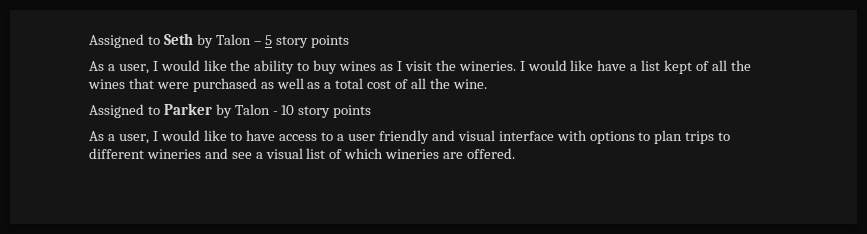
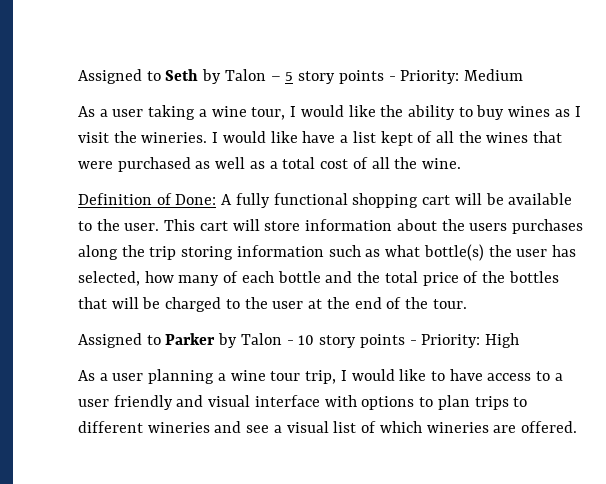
- Assigned to Seth by Talon – 5 story points
- As a user, I would like the ability to buy wines as I visit the wineries.
+ Assigned to Seth by Talon – 5 story points - Priority: Medium
+ As a user taking a wine tour, I would like the ability to buy wines as I visit the wineries.
+ Definition of Done: A fully functional shopping cart will be available to the user. This cart will store information about the users purchases along the trip storing information such as what bottle(s) the user has selected, how many of each bottle and the total price of the bottles that will be charged to the user at the end of the tour.
- Assigned to Parker by Talon - 10 story points
- As a user, I would like to have access to a user friendly and visual interface with options to plan trips to different wineries and see a visual list of which wineries are offered.
+ Assigned to Parker by Talon - 10 story points - Priority: High
+ As a user planning a wine tour trip, I would like to have access to a user friendly and visual interface with options to plan trips to different wineries and see a visual list of which wineries are offered.

